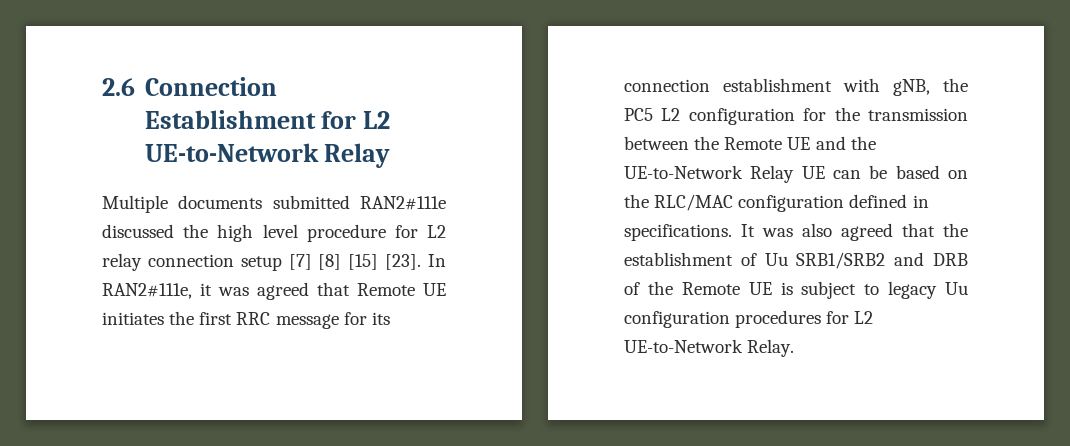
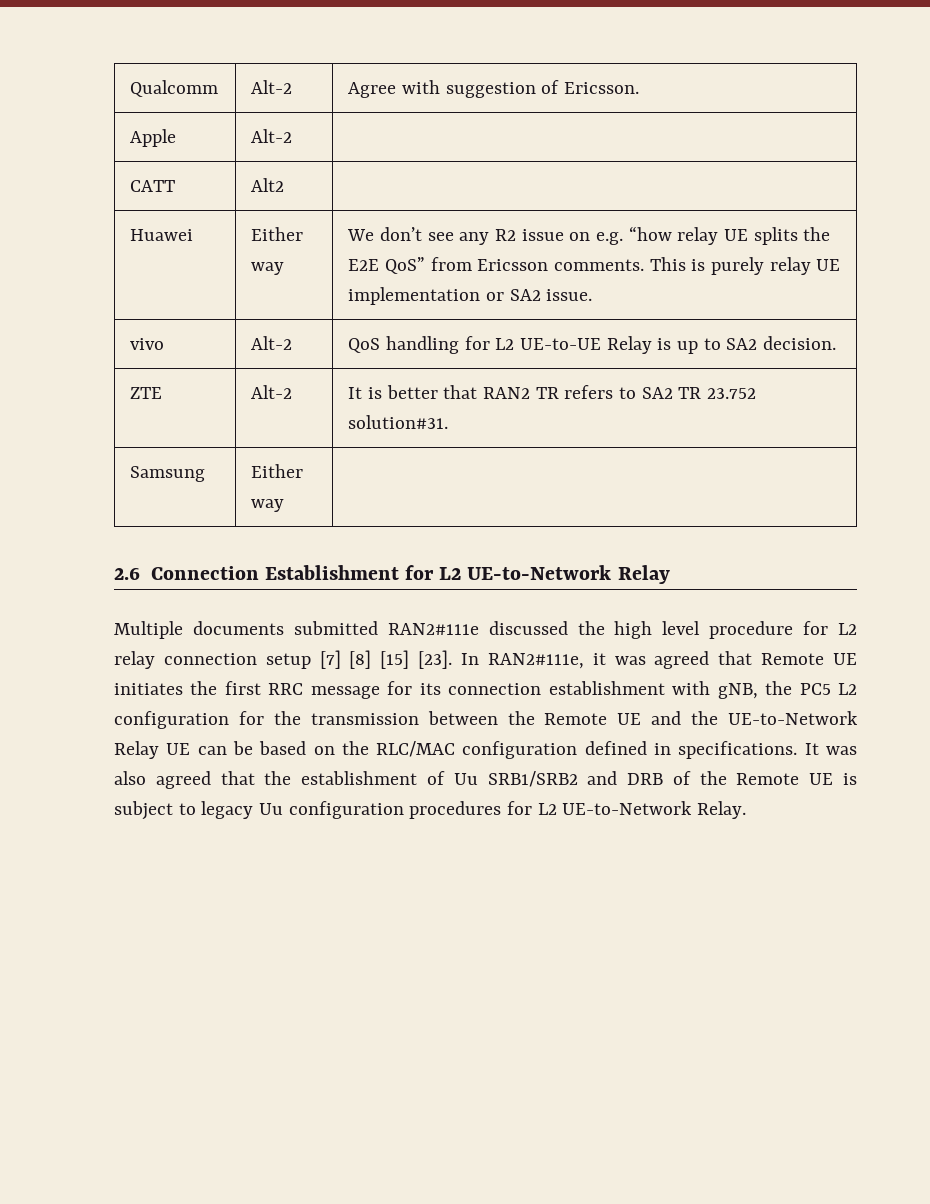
+ Qualcomm | Alt-2 | Agree with suggestion of Ericsson.
+ Apple | Alt-2 |
+ CATT | Alt2 |
+ Huawei | Either way | We don’t see any R2 issue on e.g. “how relay UE splits the E2E QoS” from Ericsson comments. This is purely relay UE implementation or SA2 issue.
+ vivo | Alt-2 | QoS handling for L2 UE-to-UE Relay is up to SA2 decision.
+ ZTE | Alt-2 | It is better that RAN2 TR refers to SA2 TR 23.752 solution#31.
+ Samsung | Either way |

